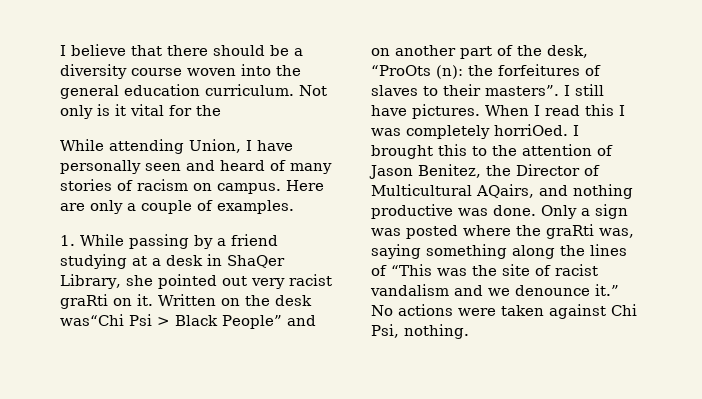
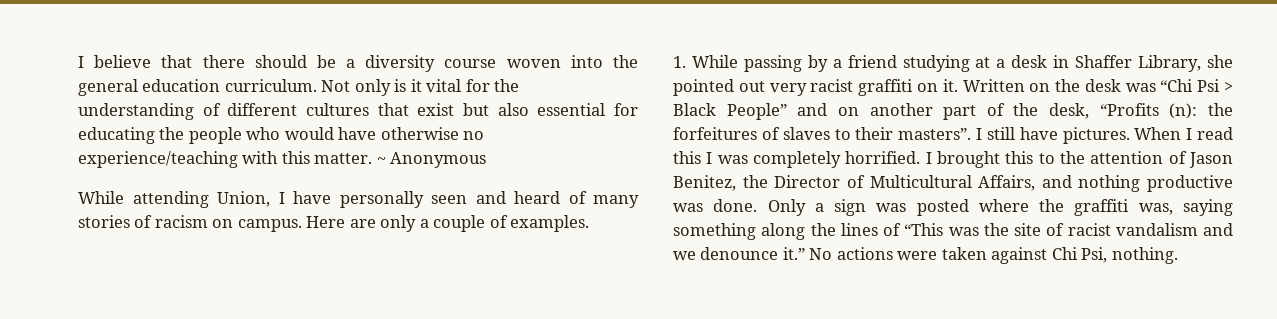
- Not only is it vital for the
+ Not only is it vital for the understanding of different cultures that exist but also essential for educating the people who would have otherwise no experience/teaching with this matter. ~ Anonymous
- 1. While passing by a friend studying at a desk in ShaQer Library, she pointed out very racist graRti on it.
+ 1. While passing by a friend studying at a desk in Shaffer Library, she pointed out very racist graffiti on it.
- Written on the desk was“Chi Psi > Black People” and on another part of the desk, “ProOts (n): the forfeitures of slaves to their masters”.
+ Written on the desk was “Chi Psi > Black People” and on another part of the desk, “Profits (n): the forfeitures of slaves to their masters”.
- When I read this I was completely horriOed.
+ When I read this I was completely horrified.
- I brought this to the attention of Jason Benitez, the Director of Multicultural AQairs, and nothing productive was done.
+ I brought this to the attention of Jason Benitez, the Director of Multicultural Affairs, and nothing productive was done.
- Only a sign was posted where the graRti was, saying something along the lines of “This was the site of racist vandalism and we denounce it.”
+ Only a sign was posted where the graffiti was, saying something along the lines of “This was the site of racist vandalism and we denounce it.”

